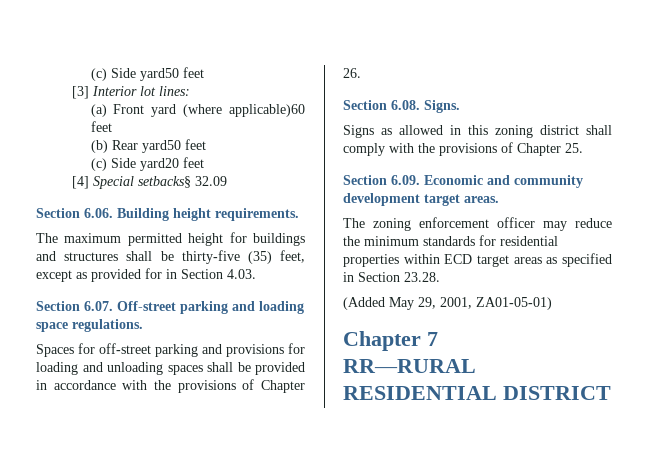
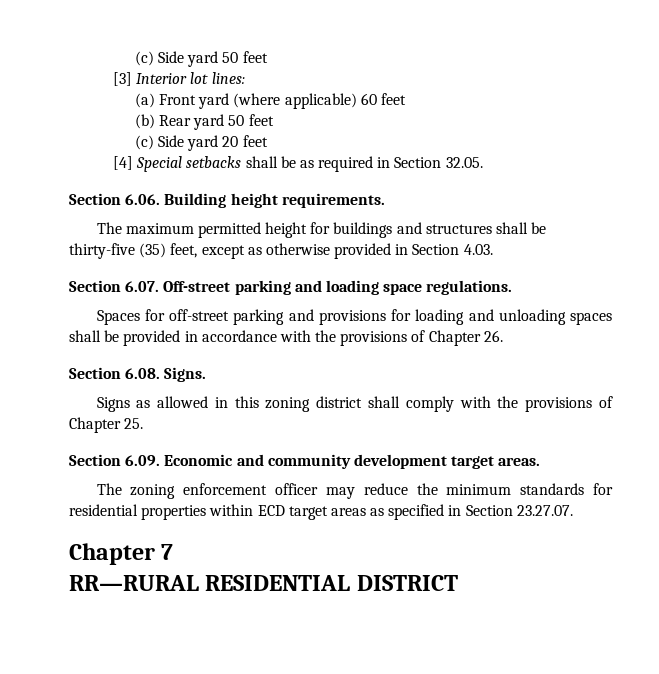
- (c) Side yard50 feet
+ (c) Side yard 50 feet
- (a) Front yard (where applicable)60 feet
+ (a) Front yard (where applicable) 60 feet
- (b) Rear yard50 feet
+ (b) Rear yard 50 feet
- (c) Side yard20 feet
+ (c) Side yard 20 feet
- [4] Special setbacks§ 32.09
+ [4] Special setbacks shall be as required in Section 32.05.
- The maximum permitted height for buildings and structures shall be thirty-five (35) feet, except as provided for in Section 4.03.
+ The maximum permitted height for buildings and structures shall be thirty-five (35) feet, except as otherwise provided in Section 4.03.
- The zoning enforcement officer may reduce the minimum standards for residential properties within ECD target areas as specified in Section 23.28.
- (Added May 29, 2001, ZA01-05-01)
+ The zoning enforcement officer may reduce the minimum standards for residential properties within ECD target areas as specified in Section 23.27.07.

